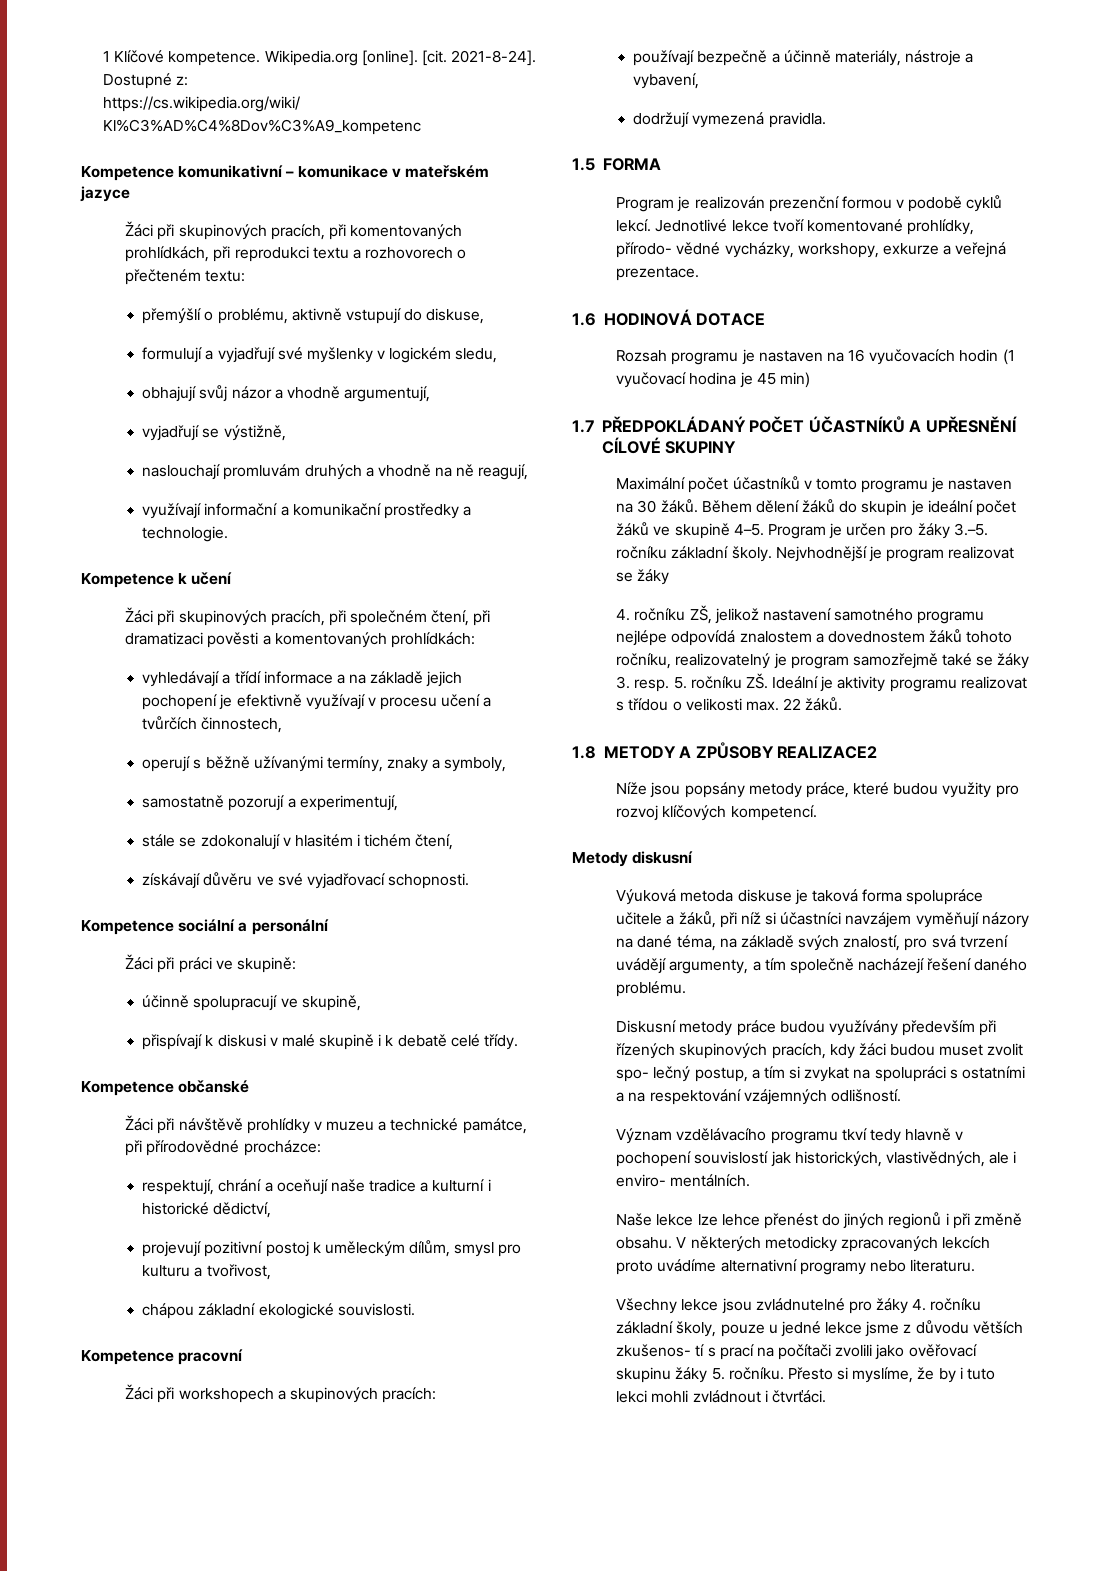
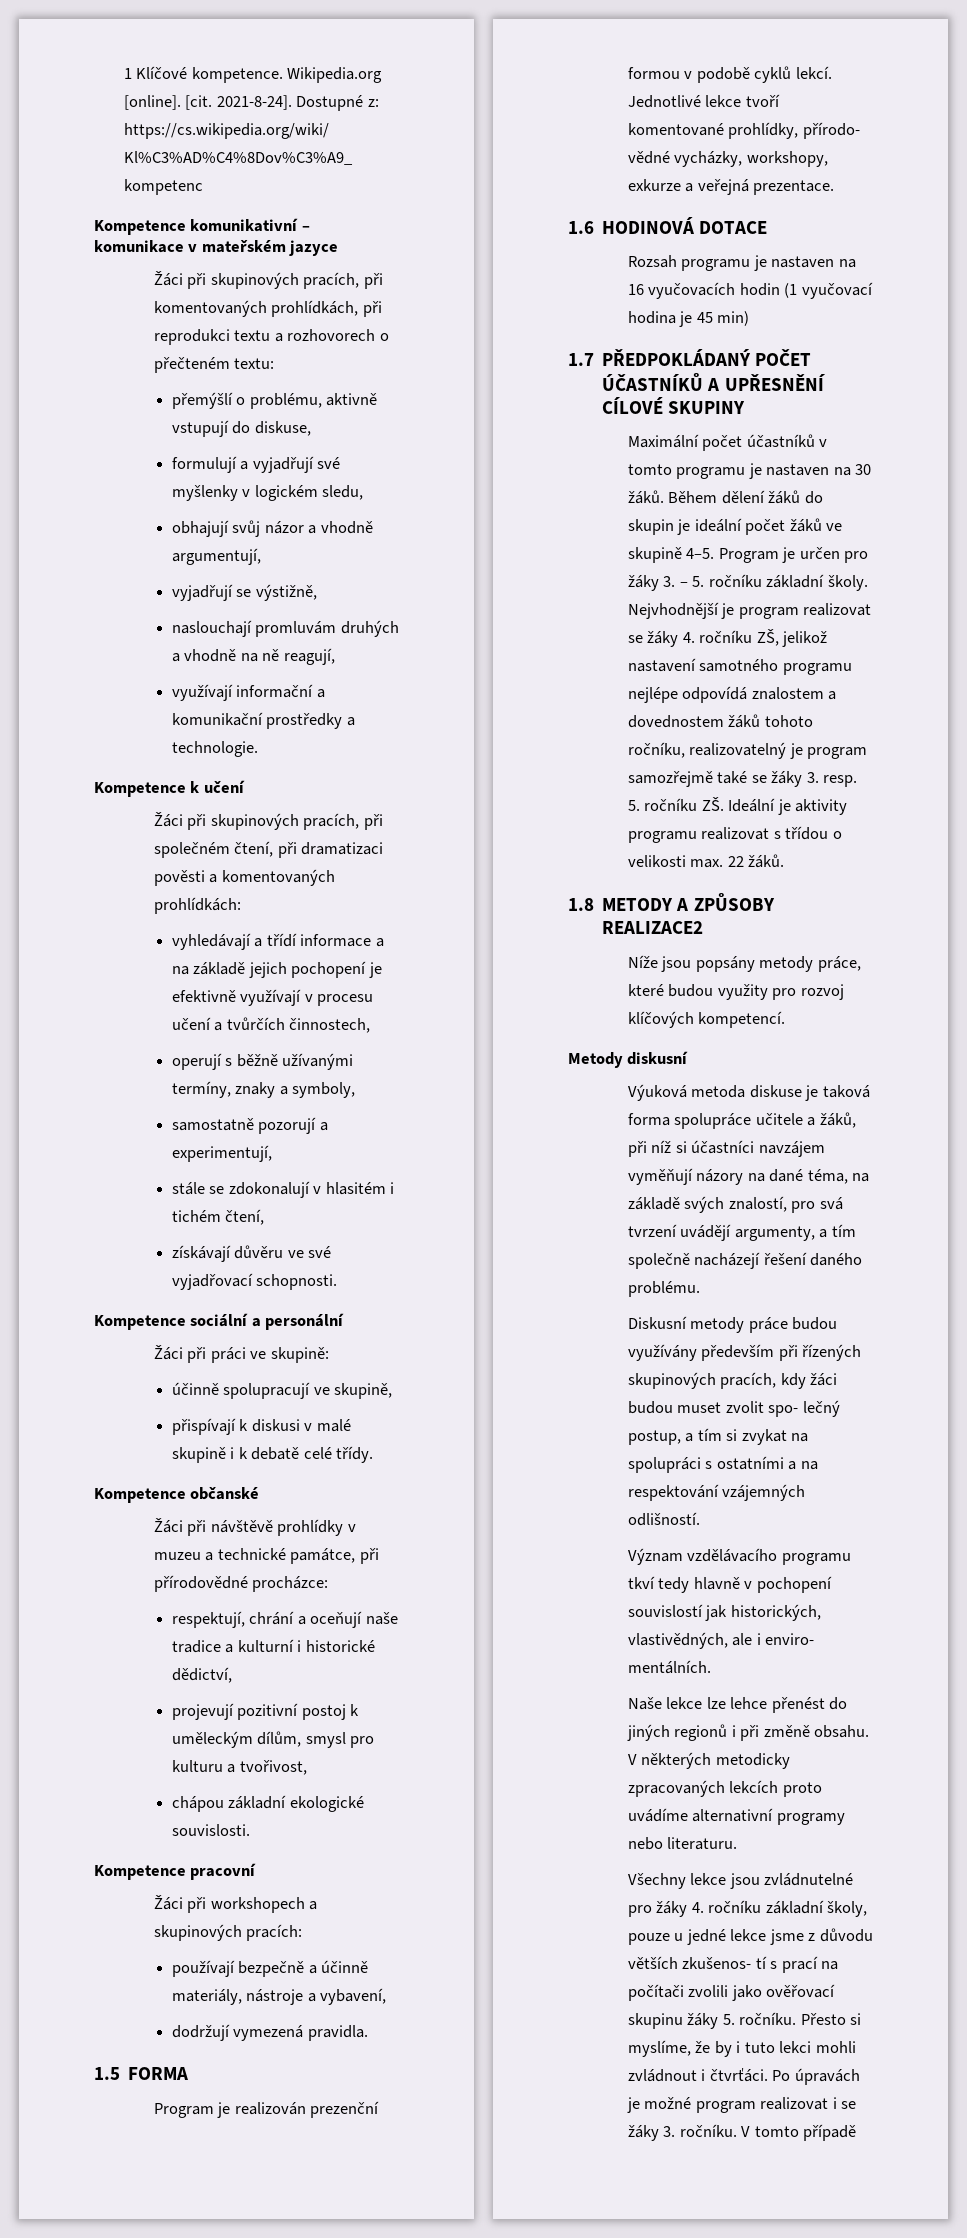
- Program je určen pro žáky 3.–5. ročníku základní školy.
+ Program je určen pro žáky 3. – 5. ročníku základní školy.
- Nejvhodnější je program realizovat se žáky
- 4. ročníku ZŠ, jelikož nastavení samotného programu nejlépe odpovídá znalostem a dovednostem žáků tohoto ročníku, realizovatelný je program samozřejmě také se žáky 3. resp. 5. ročníku ZŠ. Ideální je aktivity programu realizovat s třídou o velikosti max. 22 žáků.
+ Nejvhodnější je program realizovat se žáky 4. ročníku ZŠ, jelikož nastavení samotného programu nejlépe odpovídá znalostem a dovednostem žáků tohoto ročníku, realizovatelný je program samozřejmě také se žáky 3. resp. 5. ročníku ZŠ. Ideální je aktivity programu realizovat s třídou o velikosti max. 22 žáků.
+ Po úpravách je možné program realizovat i se žáky 3. ročníku. V tomto případě

